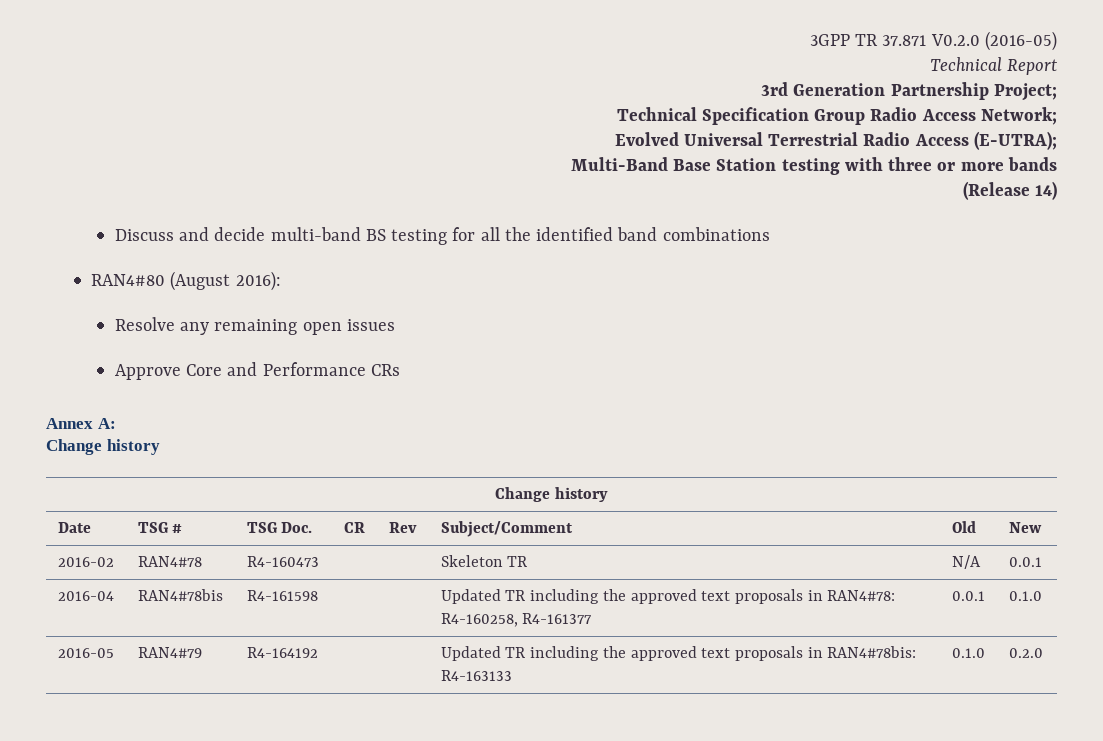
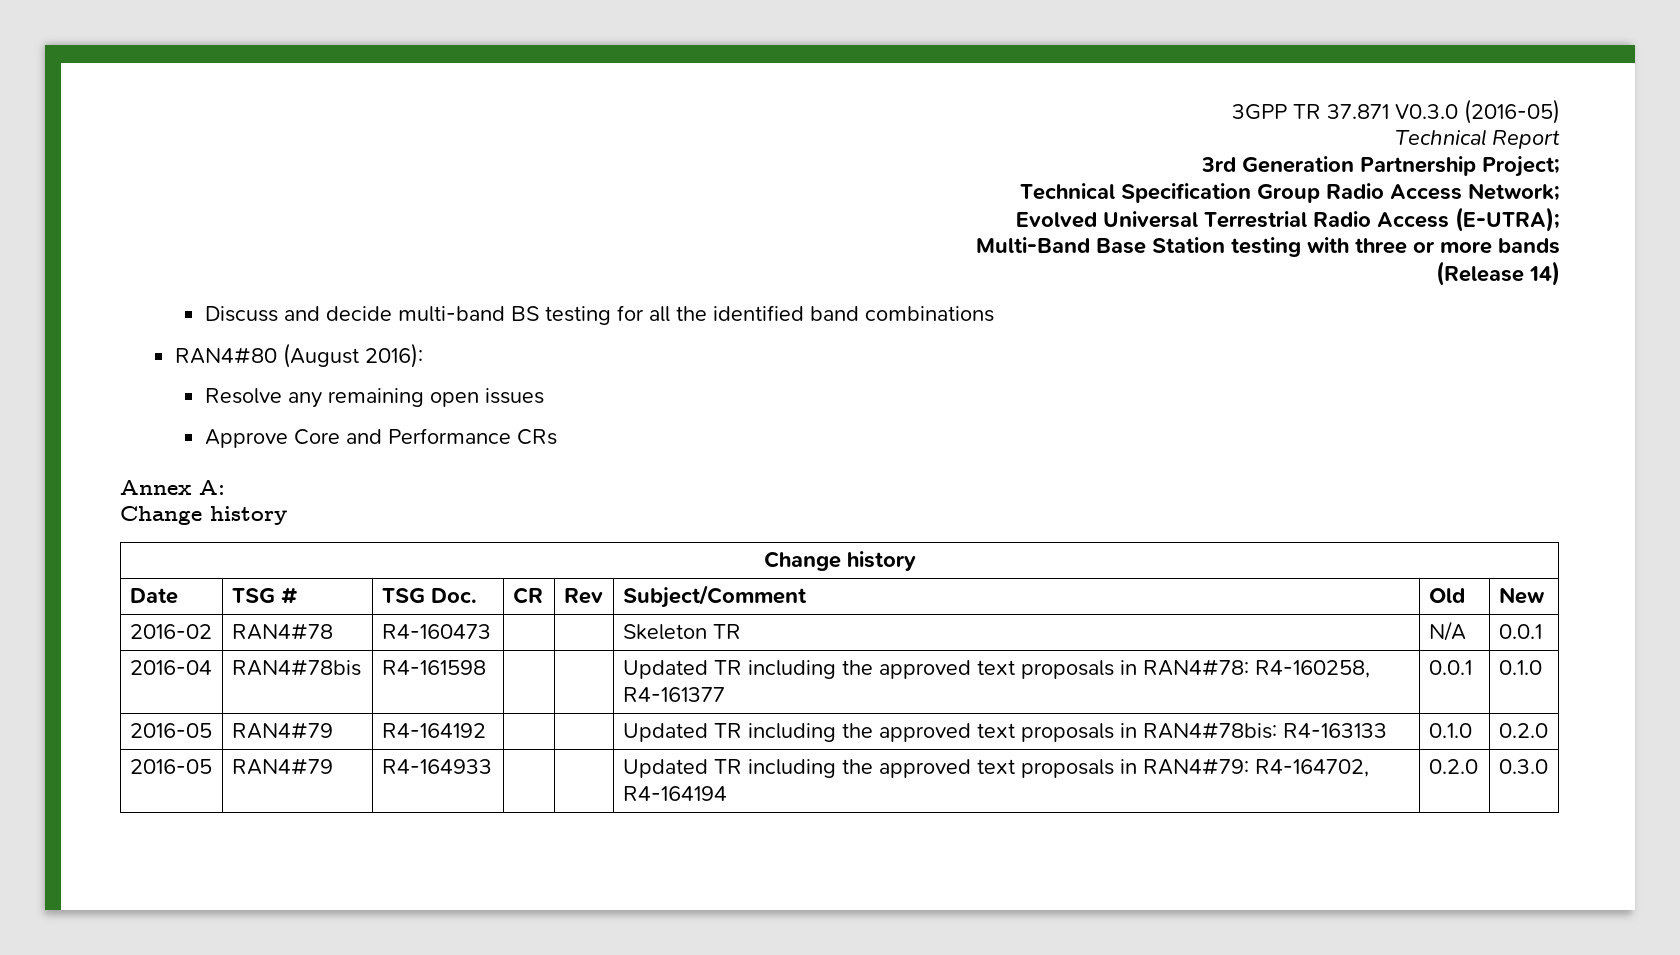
- 3GPP TR 37.871 V0.2.0 (2016-05)
+ 3GPP TR 37.871 V0.3.0 (2016-05)
+ 2016-05 | RAN4#79 | R4-164933 | | | Updated TR including the approved text proposals in RAN4#79: R4-164702, R4-164194 | 0.2.0 | 0.3.0

